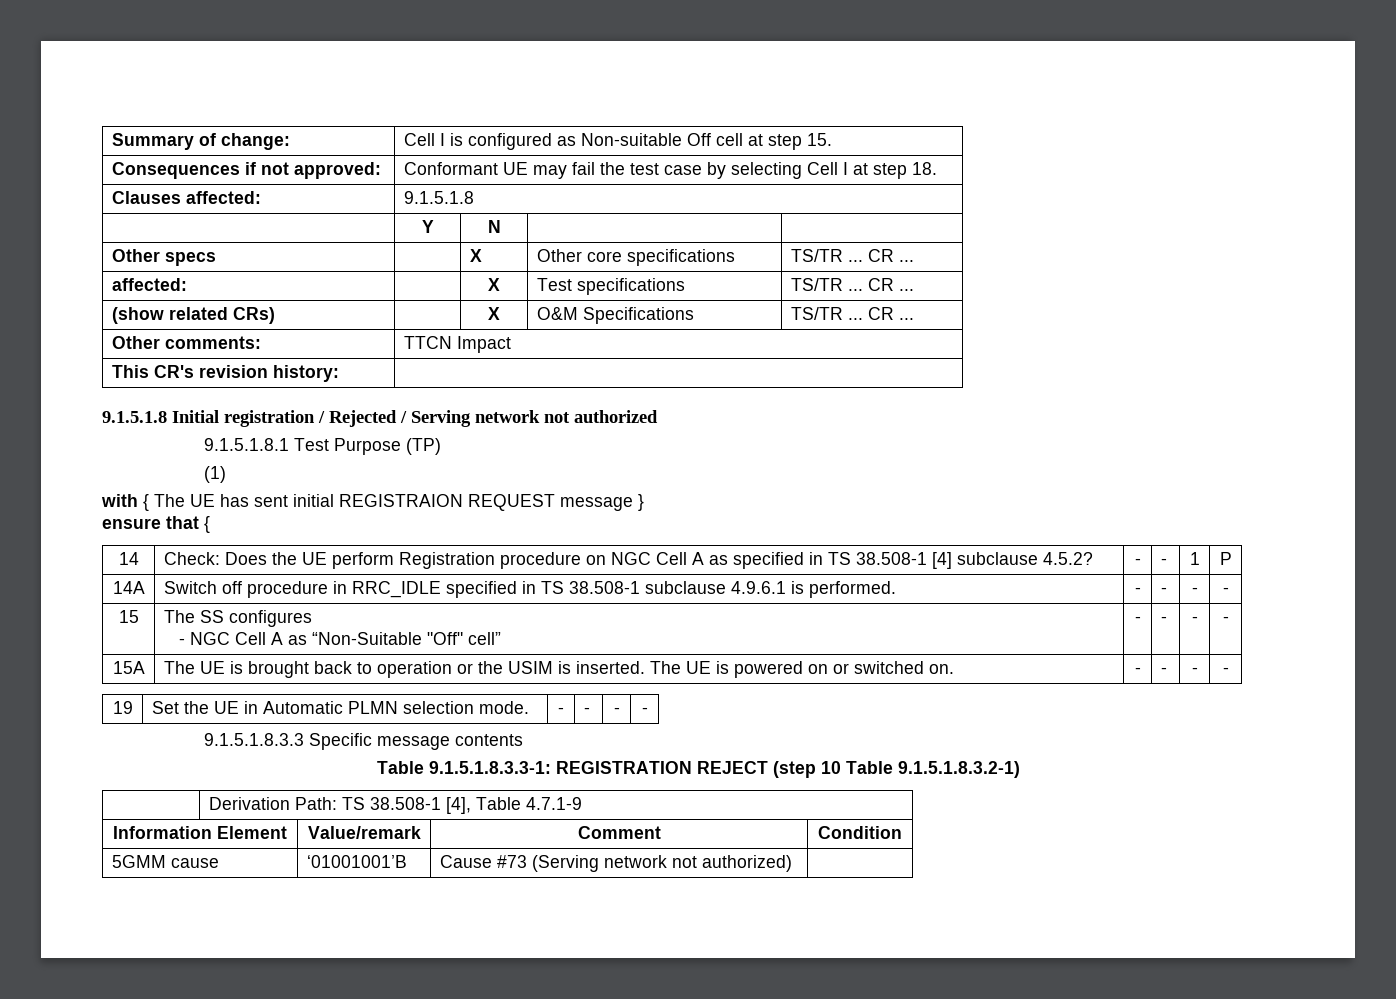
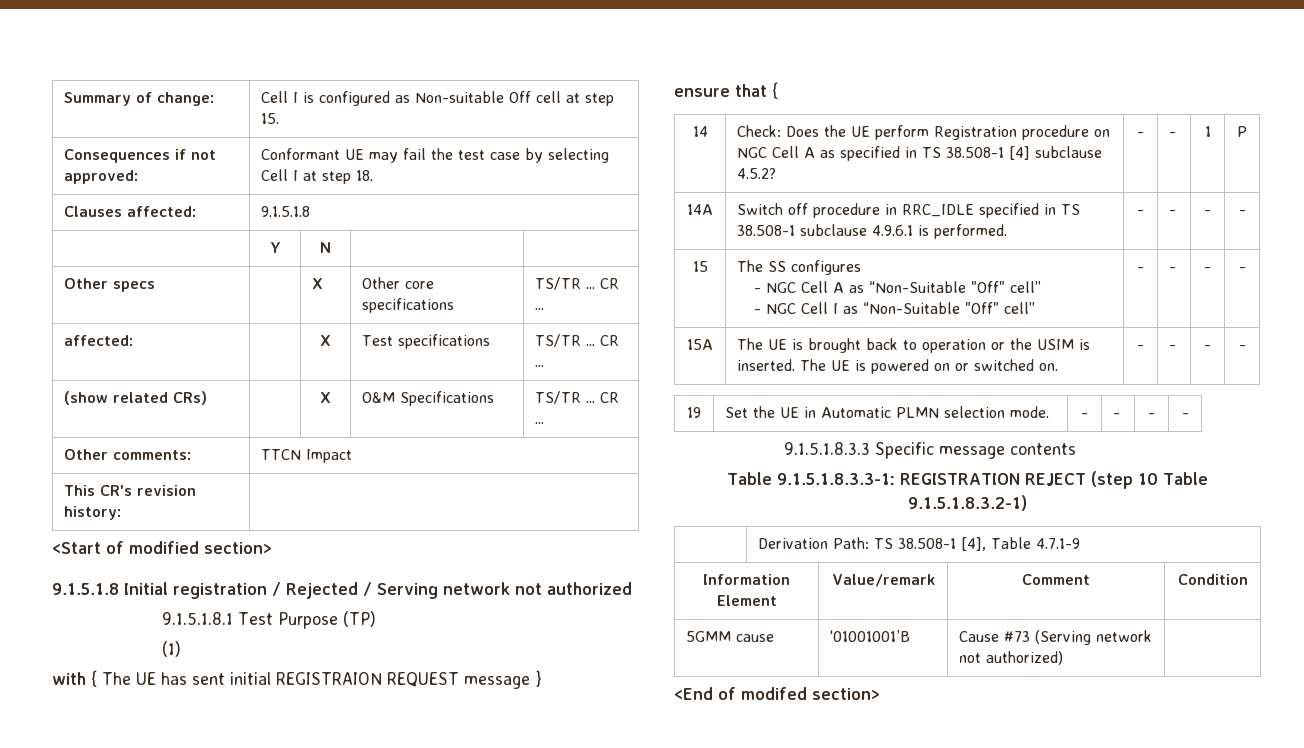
+ <Start of modified section>
  15 | The SS configures
- - NGC Cell A as “Non-Suitable "Off" cell” | - | - | - | -
+ - NGC Cell A as “Non-Suitable "Off" cell”
+ - NGC Cell I as “Non-Suitable "Off" cell” | - | - | - | -
+ <End of modifed section>

